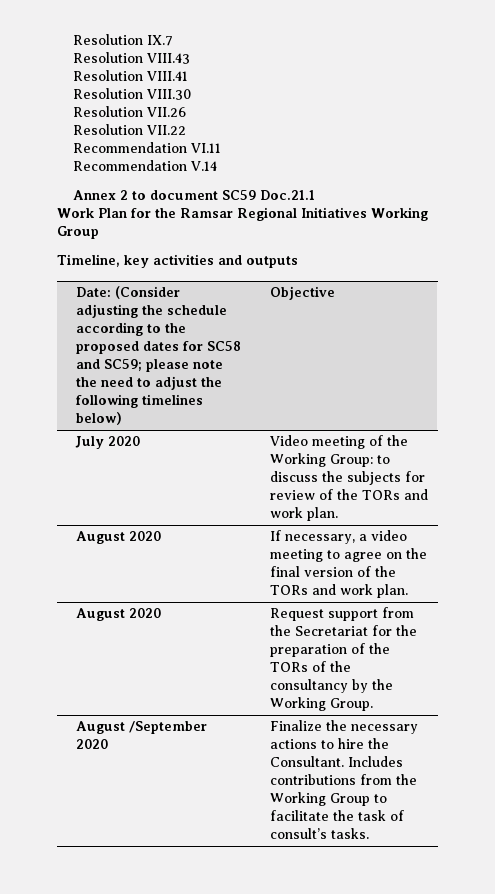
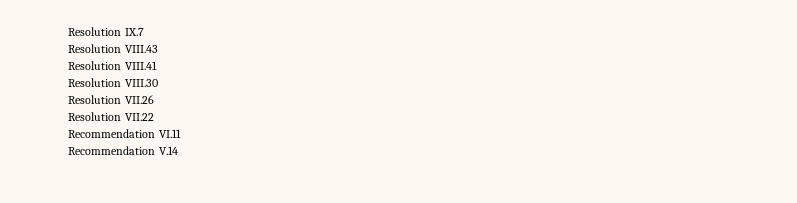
- Annex 2 to document SC59 Doc.21.1
- Work Plan for the Ramsar Regional Initiatives Working Group
- Timeline, key activities and outputs
- Date: (Consider adjusting the schedule according to the proposed dates for SC58 and SC59; please note the need to adjust the following timelines below) | Objective
- July 2020 | Video meeting of the Working Group: to discuss the subjects for review of the TORs and work plan.
- August 2020 | If necessary, a video meeting to agree on the final version of the TORs and work plan.
- August 2020 | Request support from the Secretariat for the preparation of the TORs of the consultancy by the Working Group.
- August /September 2020 | Finalize the necessary actions to hire the Consultant. Includes contributions from the Working Group to facilitate the task of consult’s tasks.

